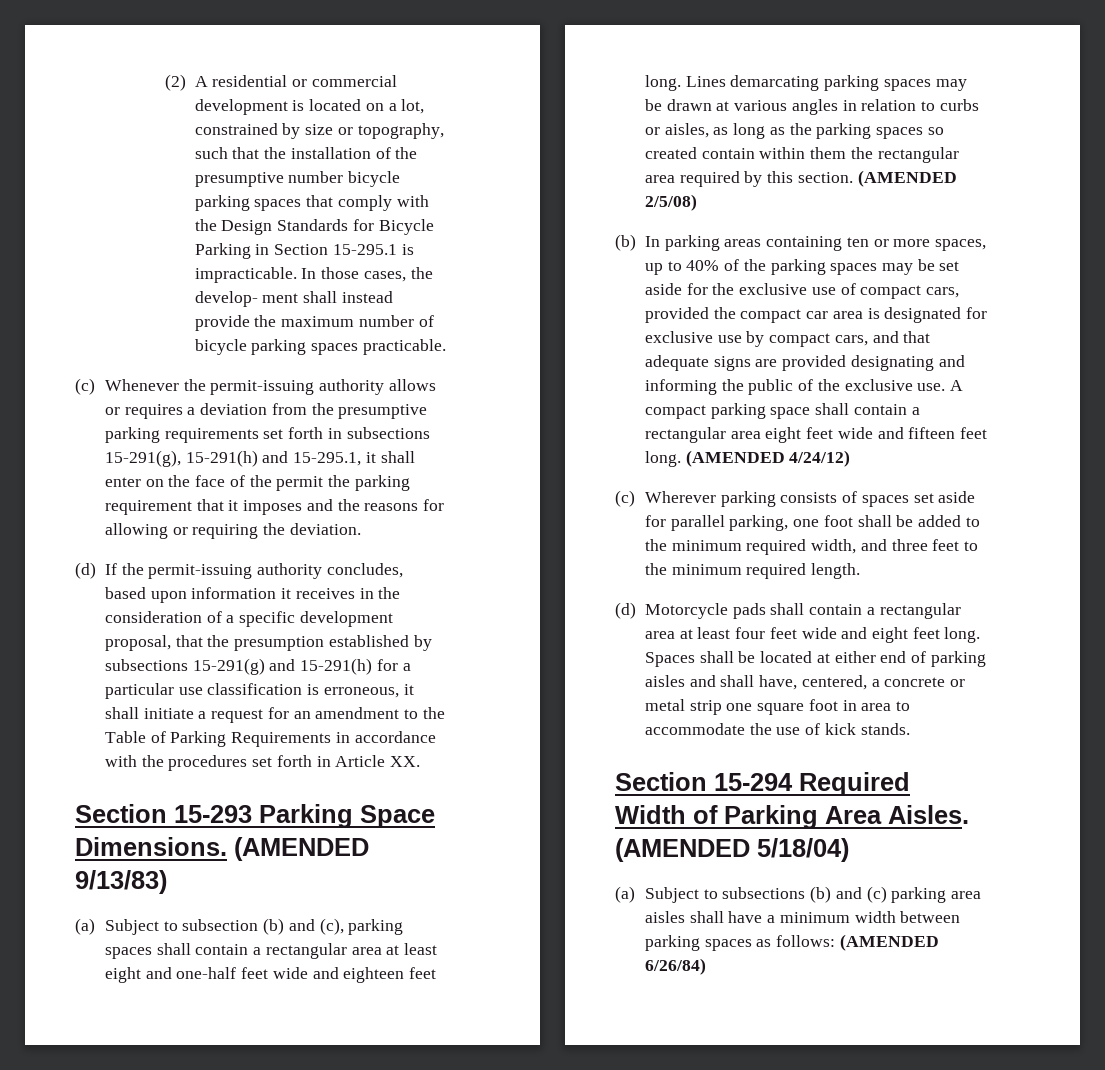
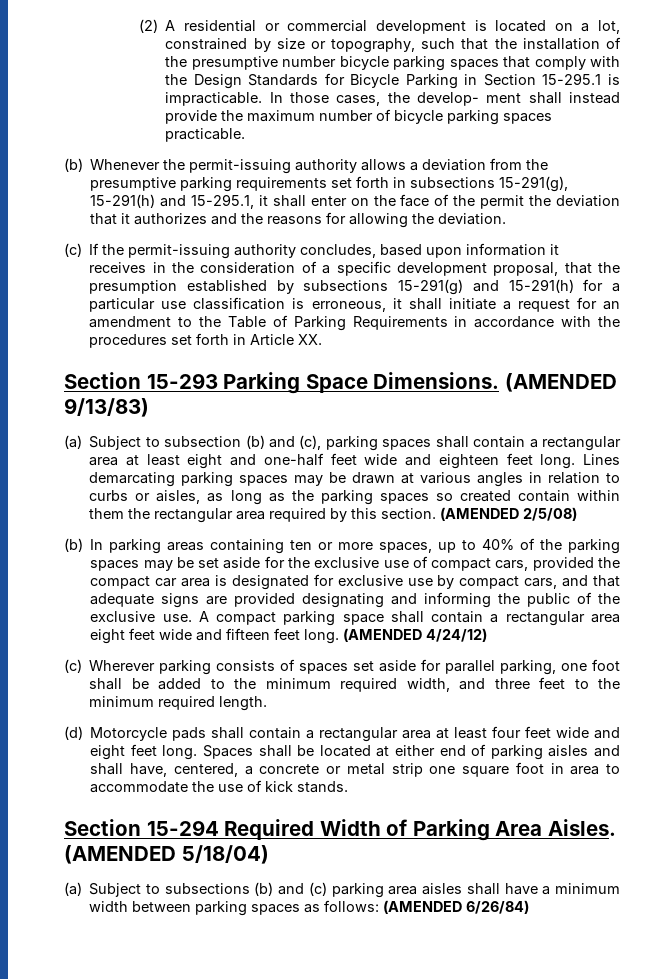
- (c) Whenever the permit-issuing authority allows or requires a deviation from the presumptive parking requirements set forth in subsections 15-291(g), 15-291(h) and 15-295.1, it shall enter on the face of the permit the parking requirement that it imposes and the reasons for allowing or requiring the deviation.
+ (b) Whenever the permit-issuing authority allows a deviation from the presumptive parking requirements set forth in subsections 15-291(g), 15-291(h) and 15-295.1, it shall enter on the face of the permit the deviation that it authorizes and the reasons for allowing the deviation.
- (d) If the permit-issuing authority concludes, based upon information it receives in the consideration of a specific development proposal, that the presumption established by subsections 15-291(g) and 15-291(h) for a particular use classification is erroneous, it shall initiate a request for an amendment to the Table of Parking Requirements in accordance with the procedures set forth in Article XX.
+ (c) If the permit-issuing authority concludes, based upon information it receives in the consideration of a specific development proposal, that the presumption established by subsections 15-291(g) and 15-291(h) for a particular use classification is erroneous, it shall initiate a request for an amendment to the Table of Parking Requirements in accordance with the procedures set forth in Article XX.

